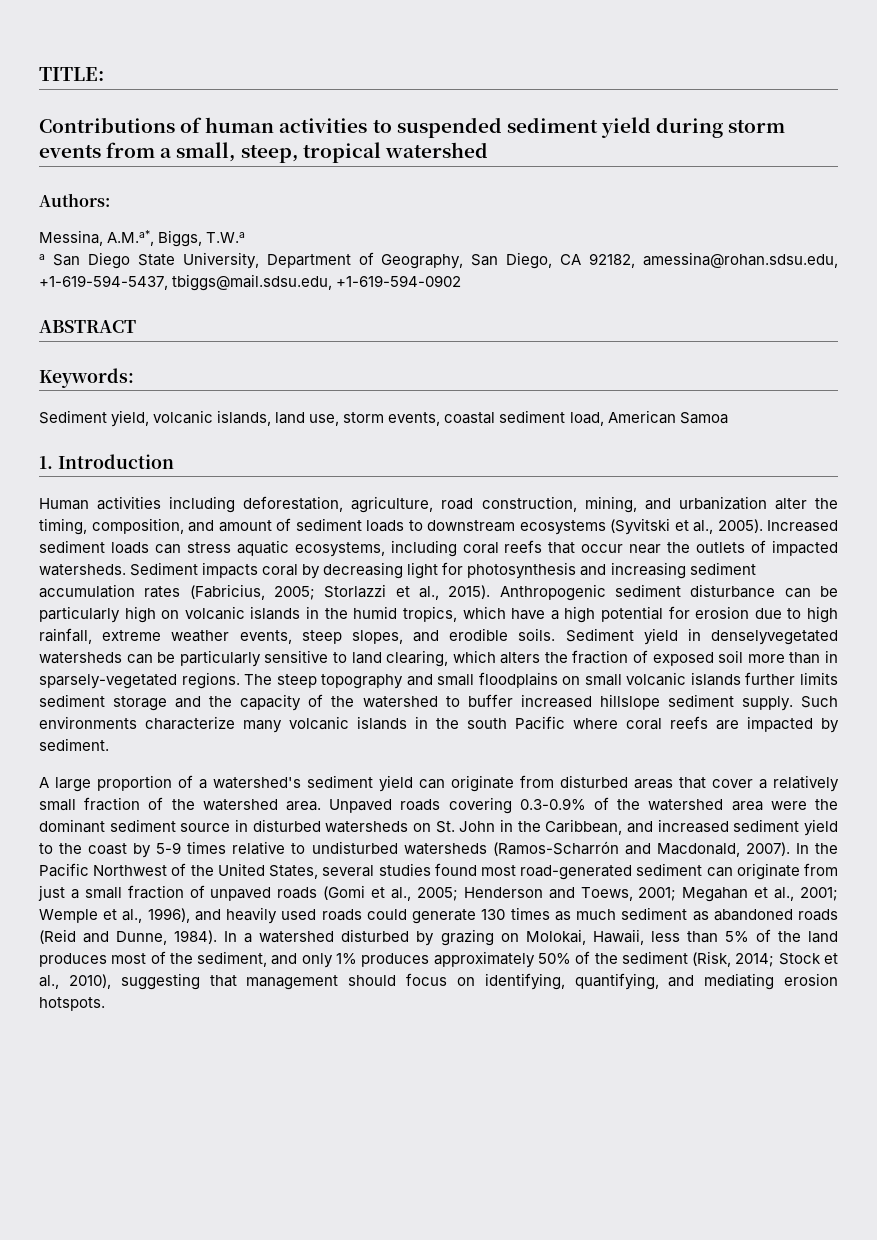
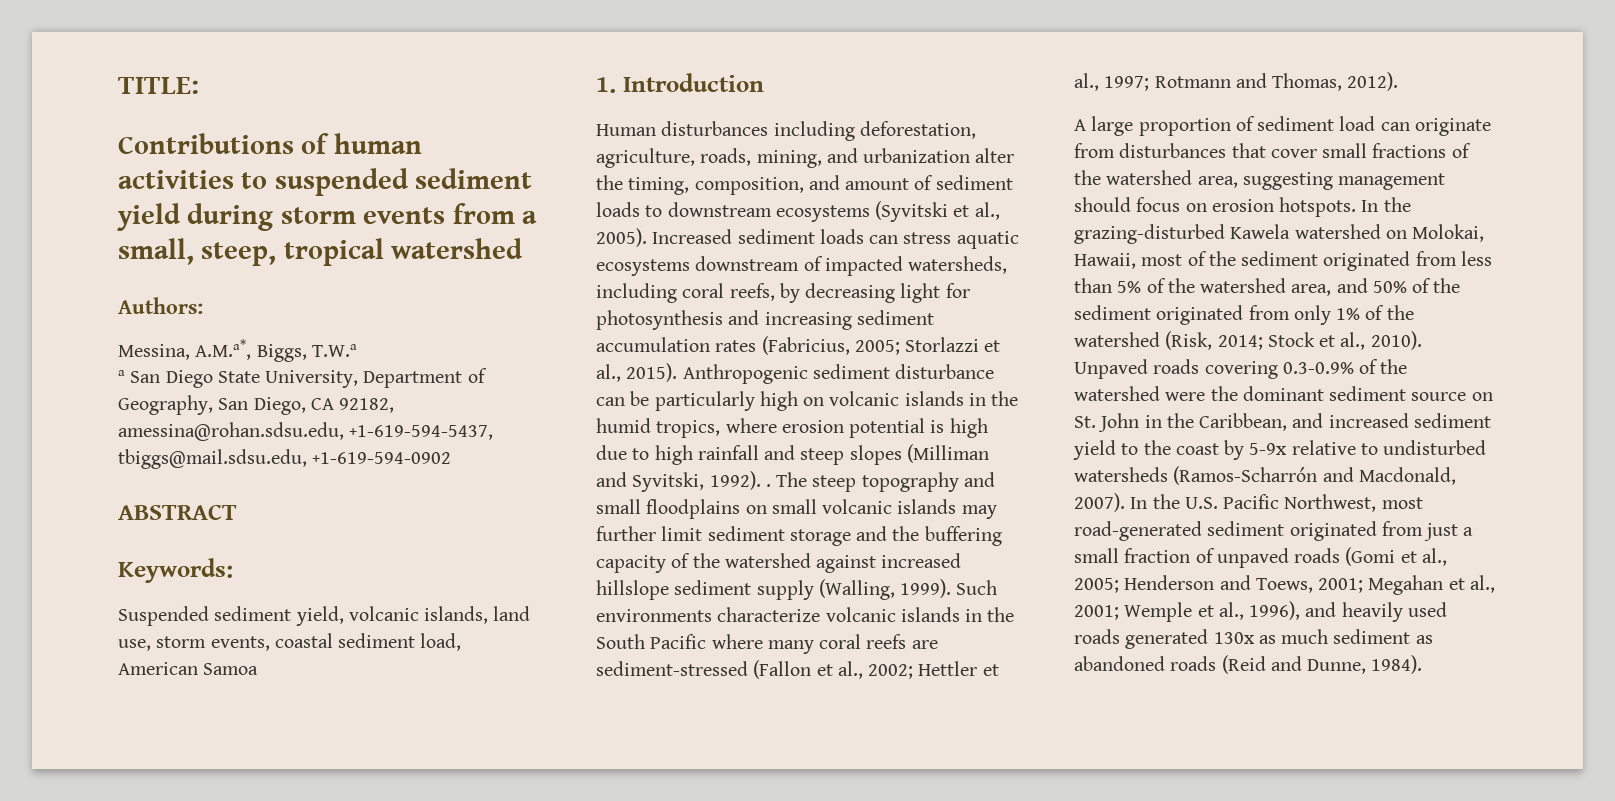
- Sediment yield, volcanic islands, land use, storm events, coastal sediment load, American Samoa
+ Suspended sediment yield, volcanic islands, land use, storm events, coastal sediment load, American Samoa
- Human activities including deforestation, agriculture, road construction, mining, and urbanization alter the timing, composition, and amount of sediment loads to downstream ecosystems (Syvitski et al., 2005).
+ Human disturbances including deforestation, agriculture, roads, mining, and urbanization alter the timing, composition, and amount of sediment loads to downstream ecosystems (Syvitski et al., 2005).
- Increased sediment loads can stress aquatic ecosystems, including coral reefs that occur near the outlets of impacted watersheds. Sediment impacts coral by decreasing light for photosynthesis and increasing sediment accumulation rates (Fabricius, 2005; Storlazzi et al., 2015).
+ Increased sediment loads can stress aquatic ecosystems downstream of impacted watersheds, including coral reefs, by decreasing light for photosynthesis and increasing sediment accumulation rates (Fabricius, 2005; Storlazzi et al., 2015).
- Anthropogenic sediment disturbance can be particularly high on volcanic islands in the humid tropics, which have a high potential for erosion due to high rainfall, extreme weather events, steep slopes, and erodible soils. Sediment yield in denselyvegetated watersheds can be particularly sensitive to land clearing, which alters the fraction of exposed soil more than in sparsely-vegetated regions.
+ Anthropogenic sediment disturbance can be particularly high on volcanic islands in the humid tropics, where erosion potential is high due to high rainfall and steep slopes (Milliman and Syvitski, 1992). .
- The steep topography and small floodplains on small volcanic islands further limits sediment storage and the capacity of the watershed to buffer increased hillslope sediment supply.
+ The steep topography and small floodplains on small volcanic islands may further limit sediment storage and the buffering capacity of the watershed against increased hillslope sediment supply (Walling, 1999).
- Such environments characterize many volcanic islands in the south Pacific where coral reefs are impacted by sediment.
- A large proportion of a watershed's sediment yield can originate from disturbed areas that cover a relatively small fraction of the watershed area.
+ Such environments characterize volcanic islands in the South Pacific where many coral reefs are sediment-stressed (Fallon et al., 2002; Hettler et al., 1997; Rotmann and Thomas, 2012).
+ A large proportion of sediment load can originate from disturbances that cover small fractions of the watershed area, suggesting management should focus on erosion hotspots. In the grazing-disturbed Kawela watershed on Molokai, Hawaii, most of the sediment originated from less than 5% of the watershed area, and 50% of the sediment originated from only 1% of the watershed (Risk, 2014; Stock et al., 2010).
- Unpaved roads covering 0.3-0.9% of the watershed area were the dominant sediment source in disturbed watersheds on St. John in the Caribbean, and increased sediment yield to the coast by 5-9 times relative to undisturbed watersheds (Ramos-Scharrón and Macdonald, 2007).
+ Unpaved roads covering 0.3-0.9% of the watershed were the dominant sediment source on St. John in the Caribbean, and increased sediment yield to the coast by 5-9x relative to undisturbed watersheds (Ramos-Scharrón and Macdonald, 2007).
- In the Pacific Northwest of the United States, several studies found most road-generated sediment can originate from just a small fraction of unpaved roads (Gomi et al., 2005; Henderson and Toews, 2001; Megahan et al., 2001; Wemple et al., 1996), and heavily used roads could generate 130 times as much sediment as abandoned roads (Reid and Dunne, 1984). In a watershed disturbed by grazing on Molokai, Hawaii, less than 5% of the land produces most of the sediment, and only 1% produces approximately 50% of the sediment (Risk, 2014; Stock et al., 2010), suggesting that management should focus on identifying, quantifying, and mediating erosion hotspots.
+ In the U.S. Pacific Northwest, most road-generated sediment originated from just a small fraction of unpaved roads (Gomi et al., 2005; Henderson and Toews, 2001; Megahan et al., 2001; Wemple et al., 1996), and heavily used roads generated 130x as much sediment as abandoned roads (Reid and Dunne, 1984).

